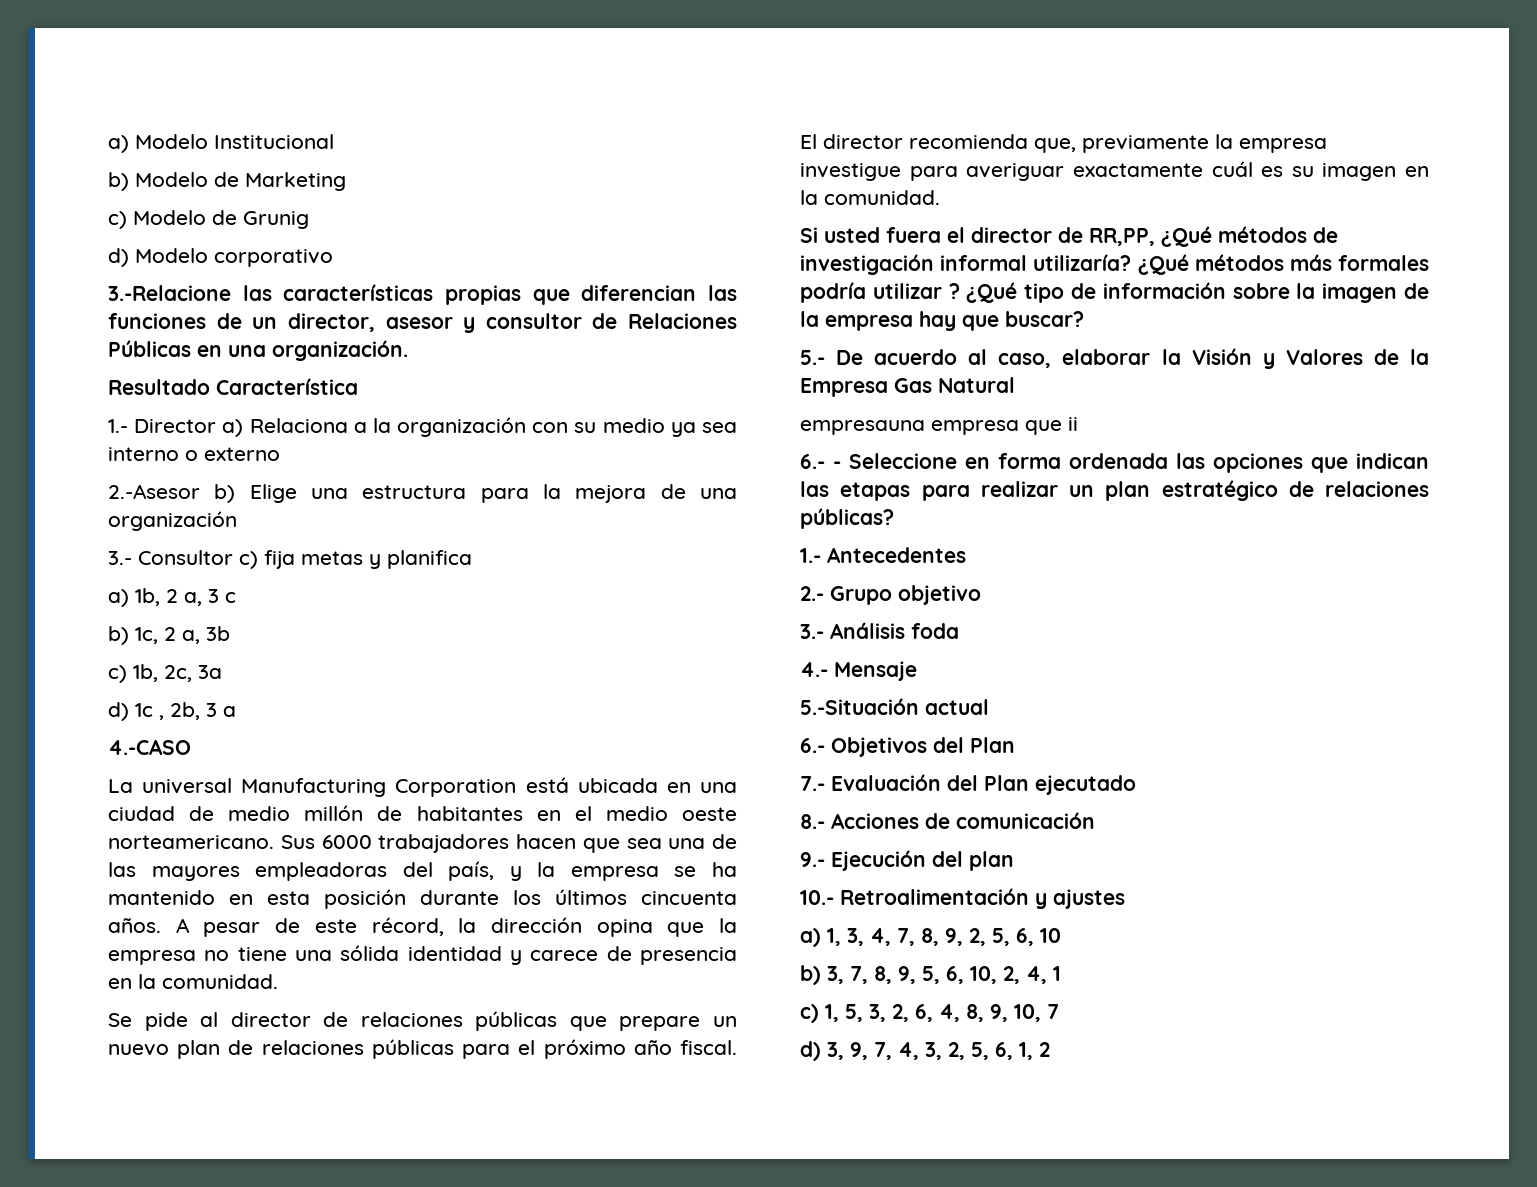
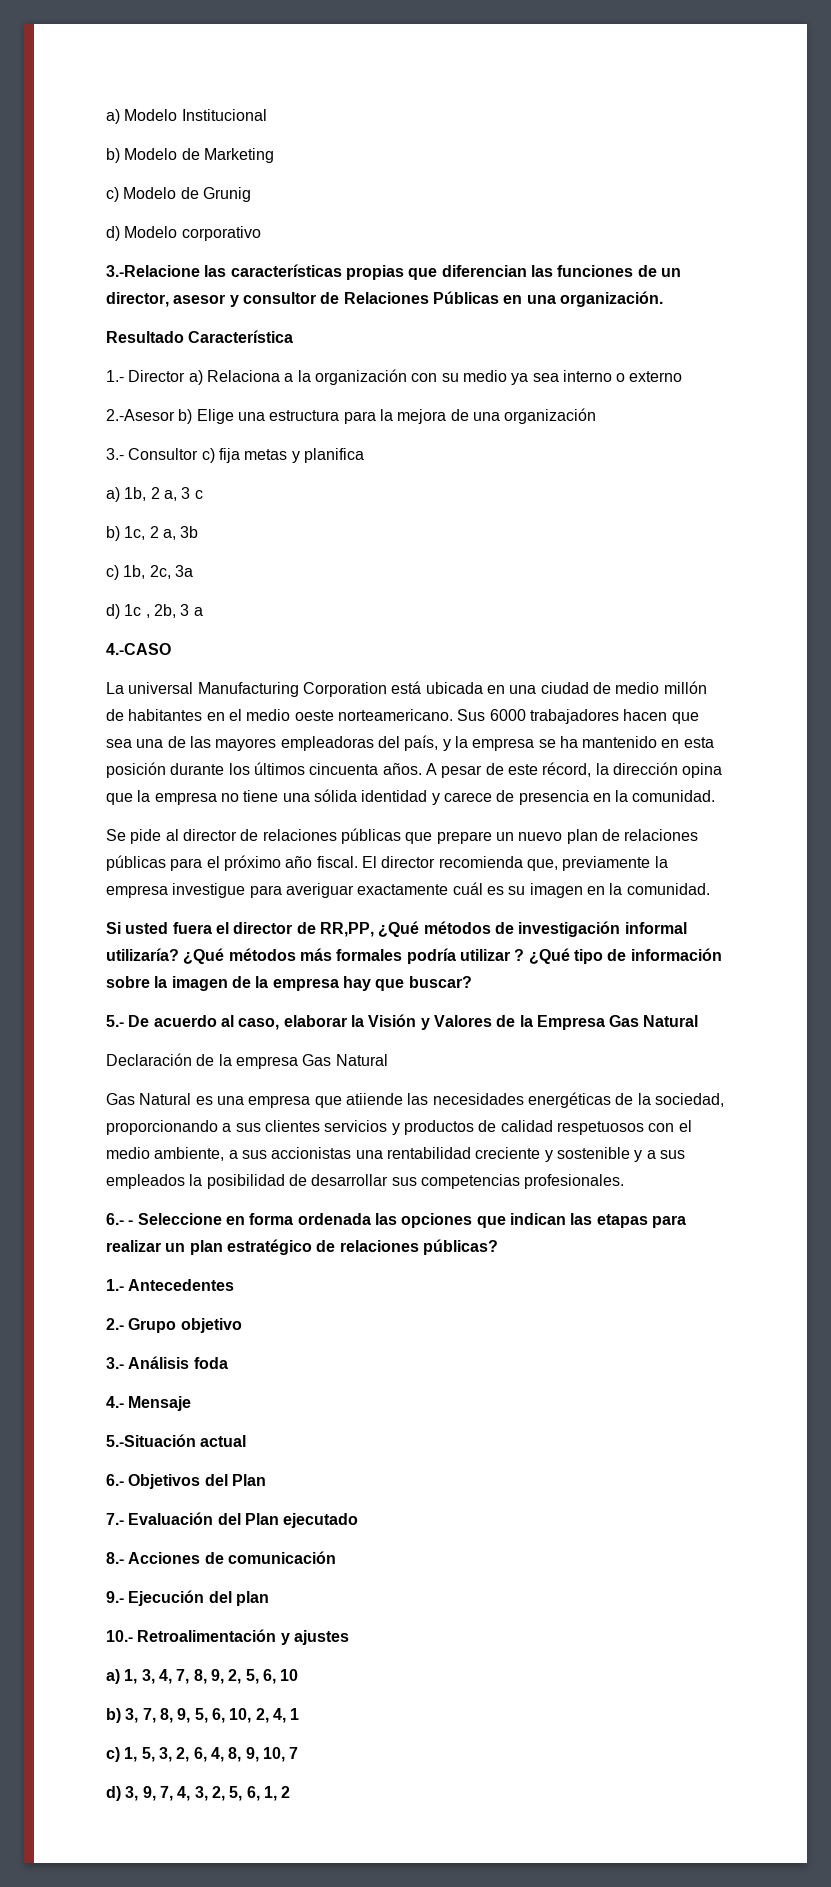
- empresauna empresa que ii
+ Declaración de la empresa Gas Natural
+ Gas Natural es una empresa que atiiende las necesidades energéticas de la sociedad, proporcionando a sus clientes servicios y productos de calidad respetuosos con el medio ambiente, a sus accionistas una rentabilidad creciente y sostenible y a sus empleados la posibilidad de desarrollar sus competencias profesionales.

